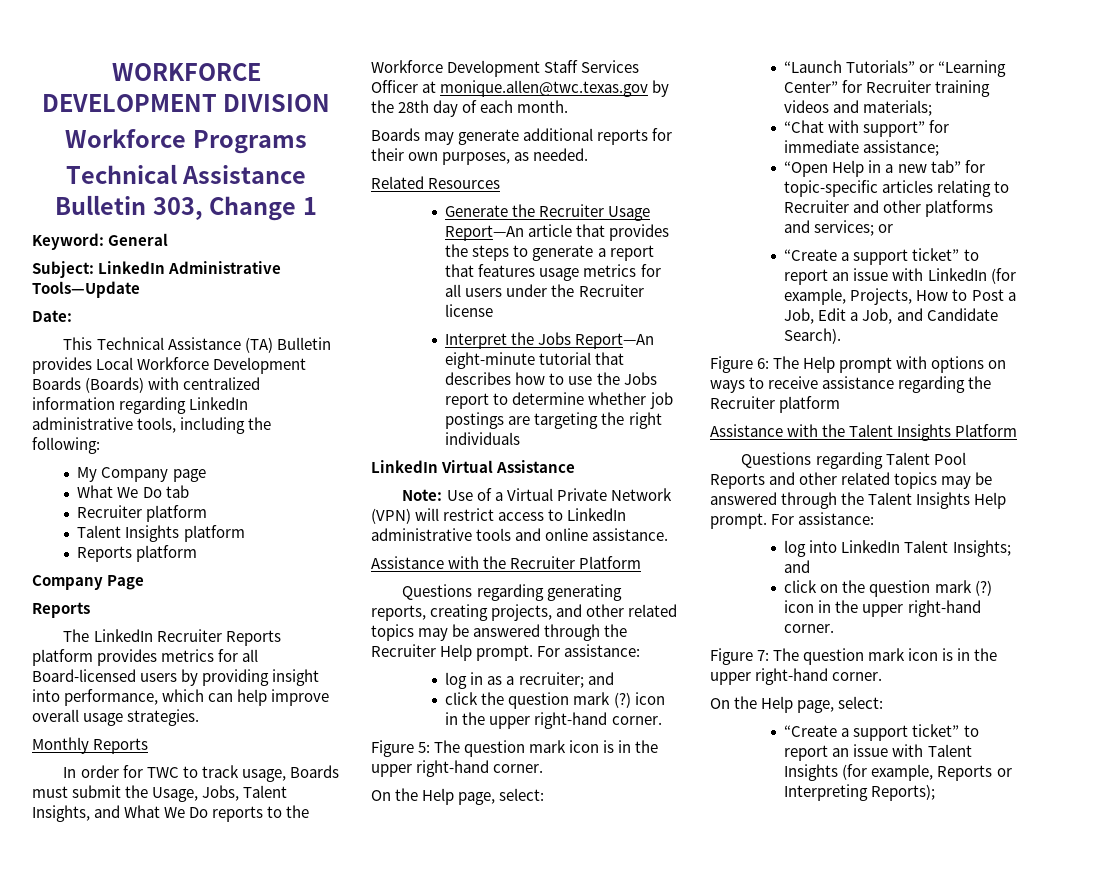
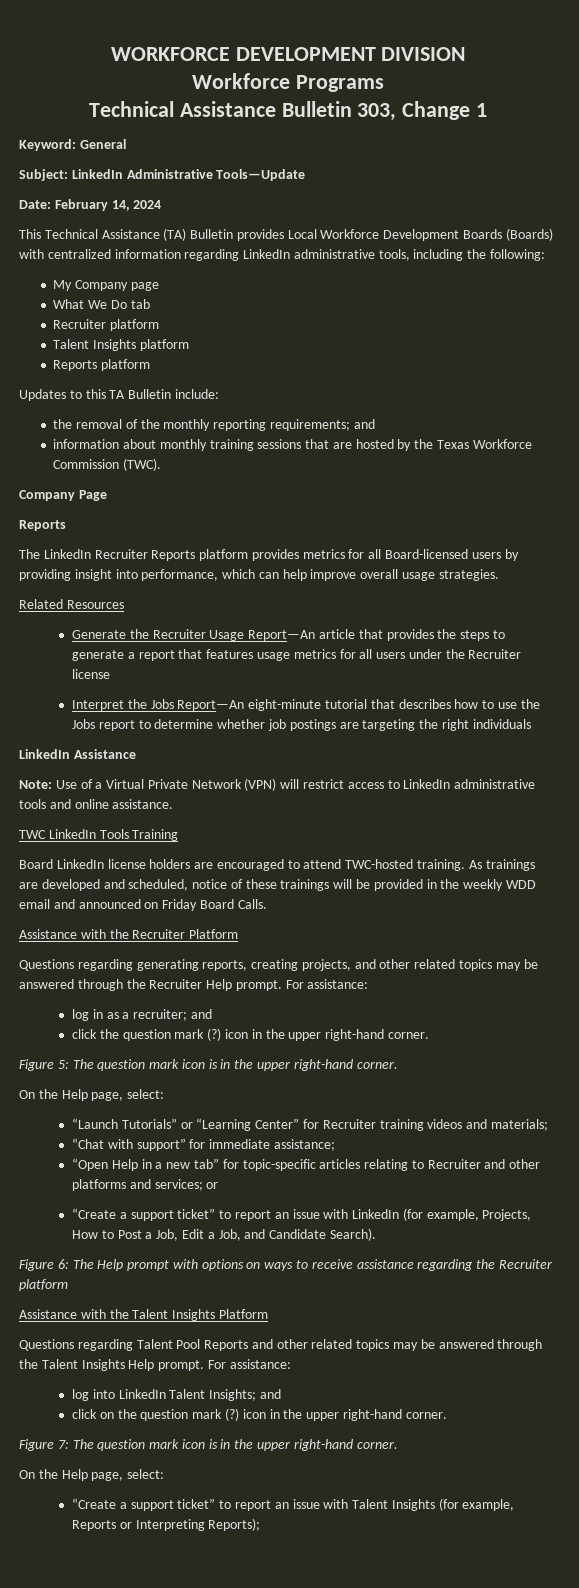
- Date:
+ Date: February 14, 2024
+ Updates to this TA Bulletin include:
+ the removal of the monthly reporting requirements; and
+ information about monthly training sessions that are hosted by the Texas Workforce Commission (TWC).
- Monthly Reports
- In order for TWC to track usage, Boards must submit the Usage, Jobs, Talent Insights, and What We Do reports to the Workforce Development Staff Services Officer at monique.allen@twc.texas.gov by the 28th day of each month.
- Boards may generate additional reports for their own purposes, as needed.
- LinkedIn Virtual Assistance
+ LinkedIn Assistance
+ TWC LinkedIn Tools Training
+ Board LinkedIn license holders are encouraged to attend TWC-hosted training. As trainings are developed and scheduled, notice of these trainings will be provided in the weekly WDD email and announced on Friday Board Calls.

